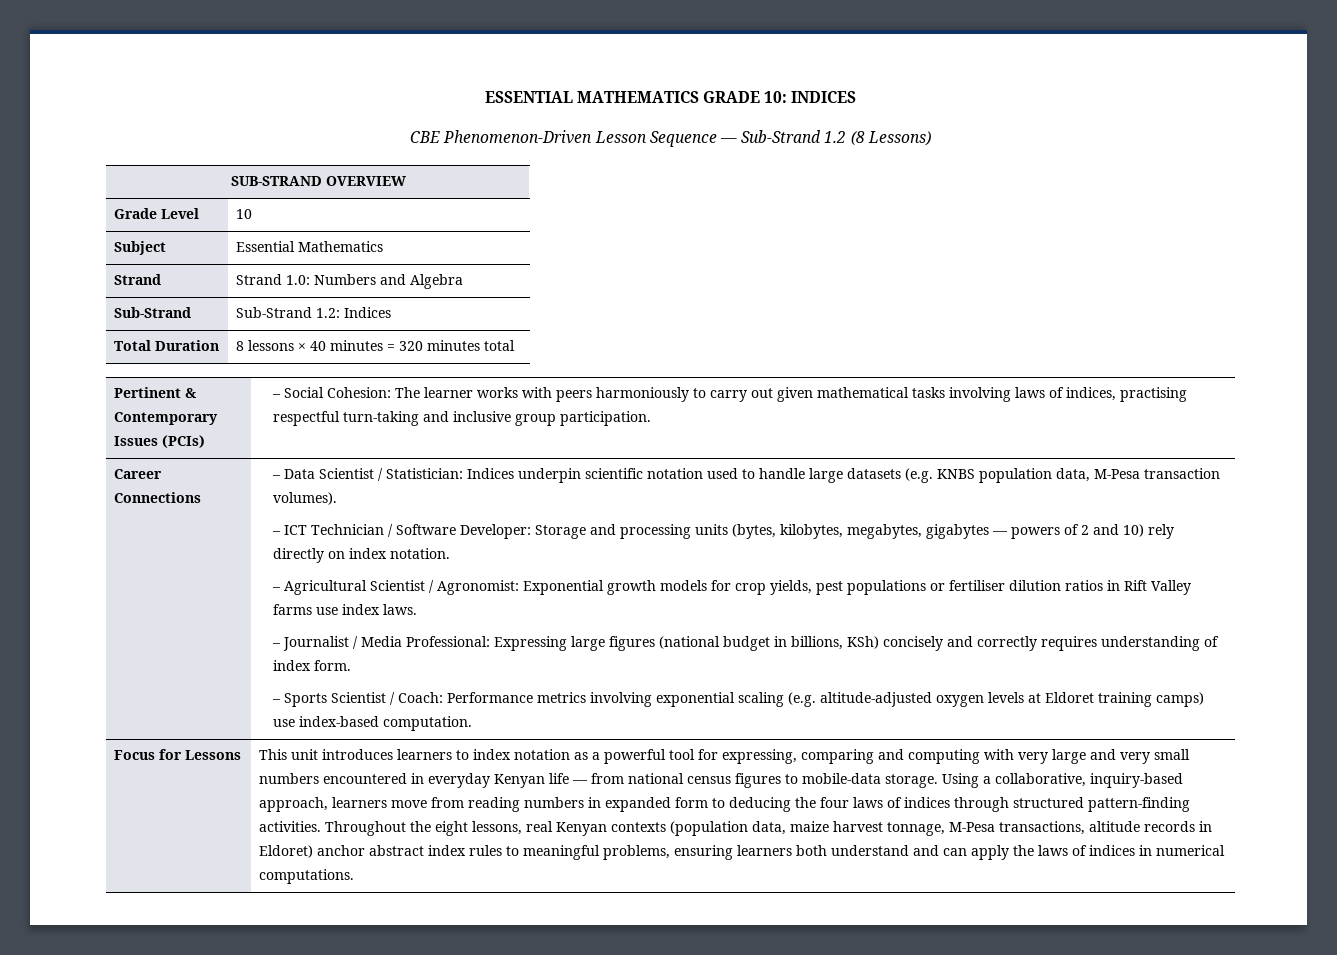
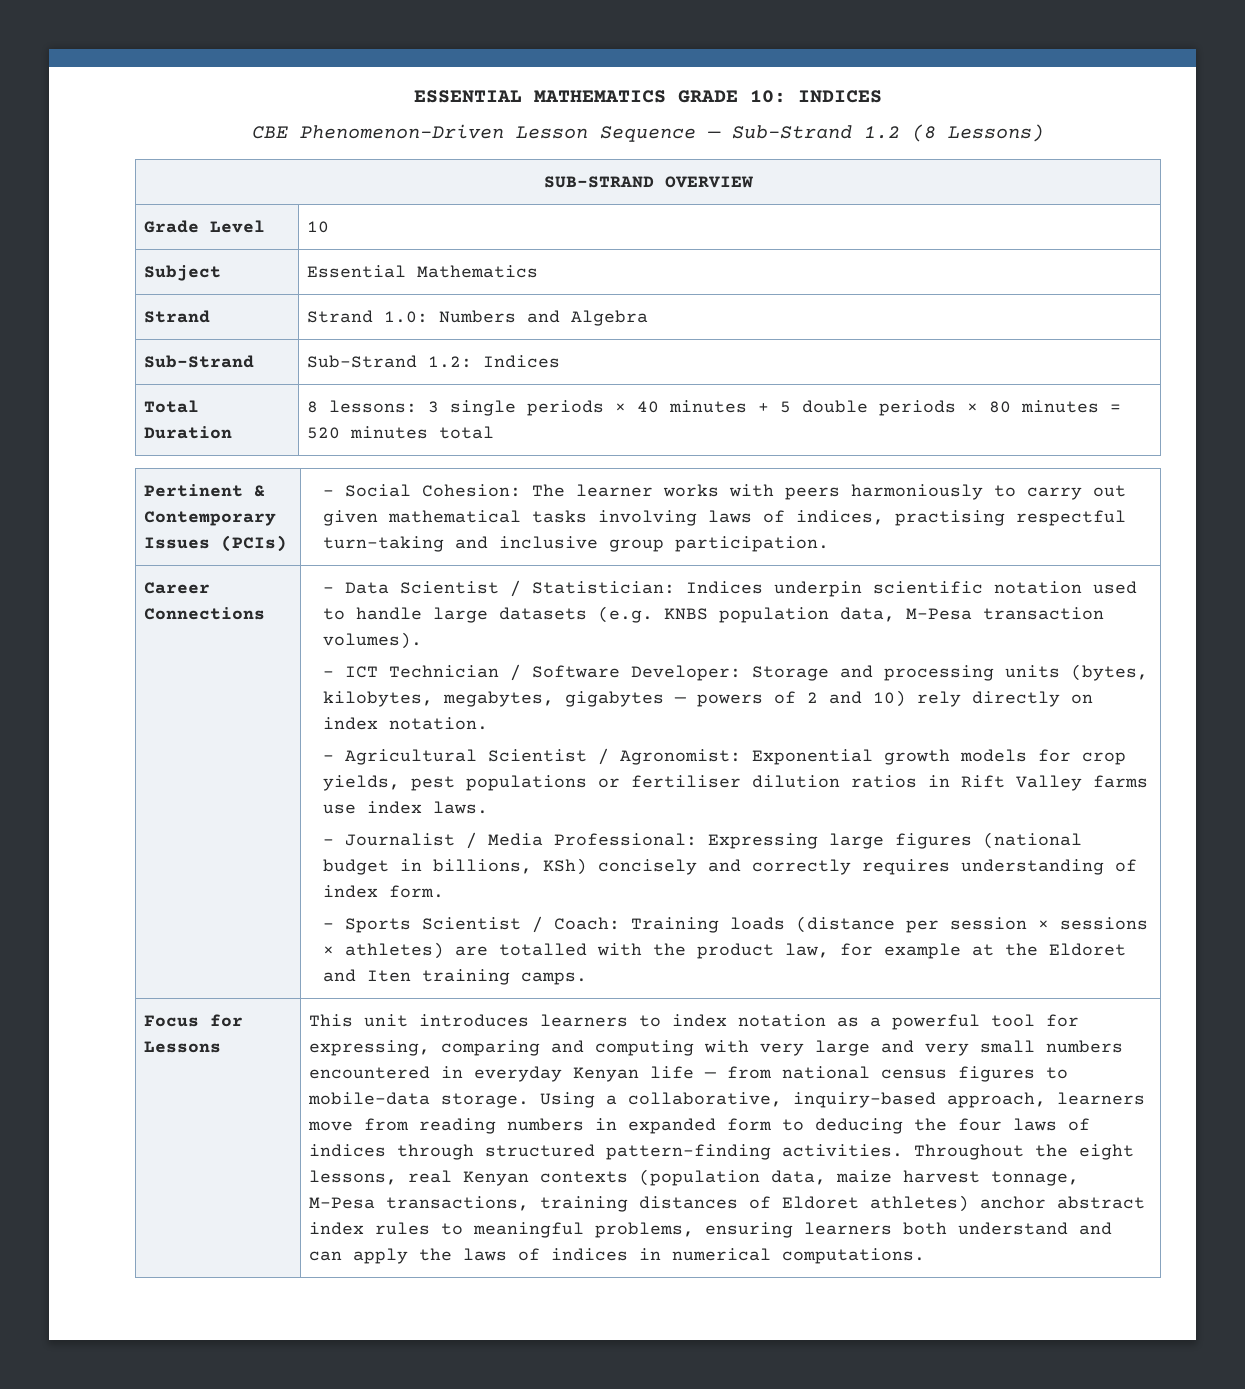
- Total Duration | 8 lessons × 40 minutes = 320 minutes total
+ Total Duration | 8 lessons: 3 single periods × 40 minutes + 5 double periods × 80 minutes = 520 minutes total
- – Sports Scientist / Coach: Performance metrics involving exponential scaling (e.g. altitude-adjusted oxygen levels at Eldoret training camps) use index-based computation.
+ – Sports Scientist / Coach: Training loads (distance per session × sessions × athletes) are totalled with the product law, for example at the Eldoret and Iten training camps.
- Throughout the eight lessons, real Kenyan contexts (population data, maize harvest tonnage, M-Pesa transactions, altitude records in Eldoret) anchor abstract index rules to meaningful problems, ensuring learners both understand and can apply the laws of indices in numerical computations.
+ Throughout the eight lessons, real Kenyan contexts (population data, maize harvest tonnage, M-Pesa transactions, training distances of Eldoret athletes) anchor abstract index rules to meaningful problems, ensuring learners both understand and can apply the laws of indices in numerical computations.

